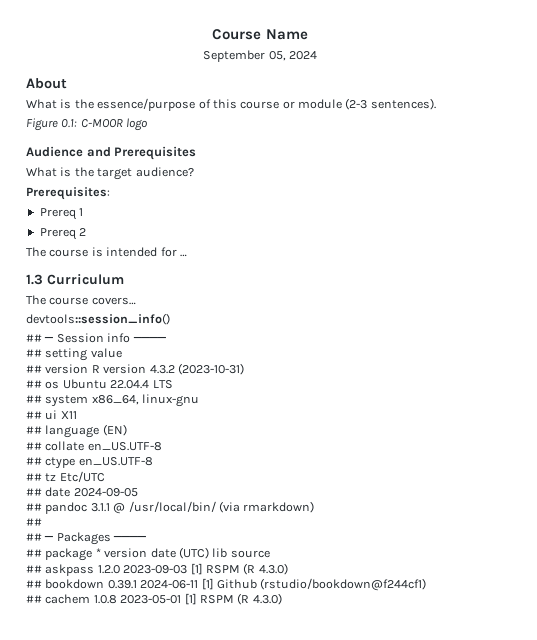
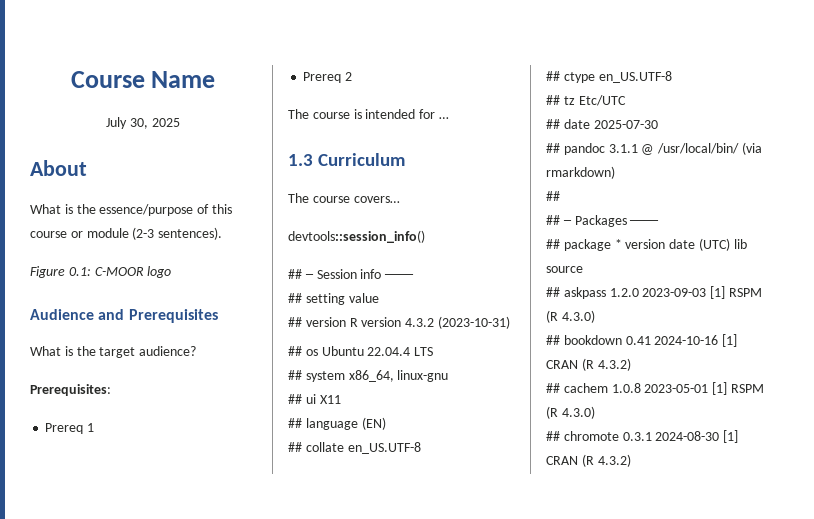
- September 05, 2024
+ July 30, 2025
- ## date 2024-09-05
+ ## date 2025-07-30
- ## bookdown 0.39.1 2024-06-11 [1] Github (rstudio/bookdown@f244cf1)
+ ## bookdown 0.41 2024-10-16 [1] CRAN (R 4.3.2)
+ ## chromote 0.3.1 2024-08-30 [1] CRAN (R 4.3.2)

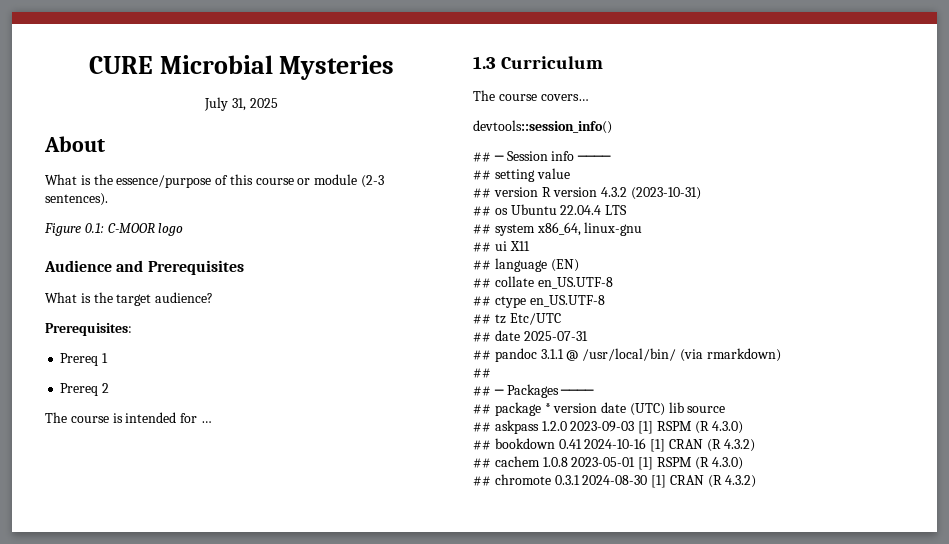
- Course Name
+ CURE Microbial Mysteries
- July 30, 2025
+ July 31, 2025
- ## date 2025-07-30
+ ## date 2025-07-31

